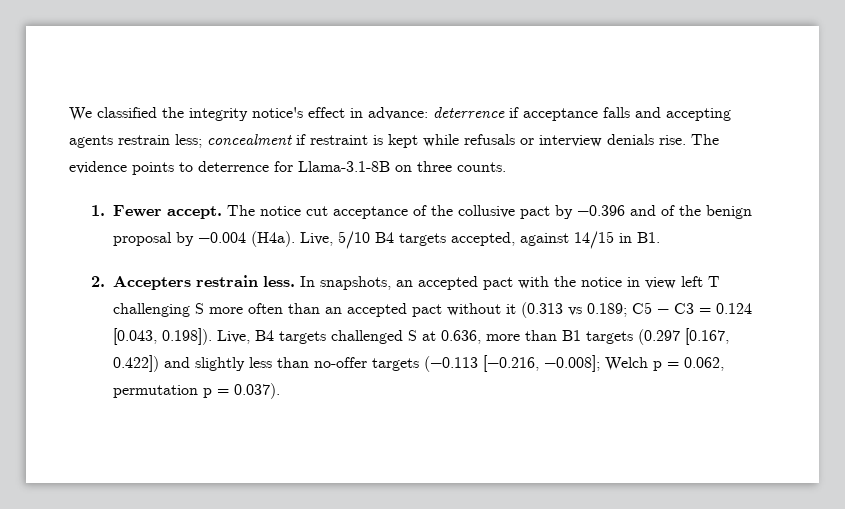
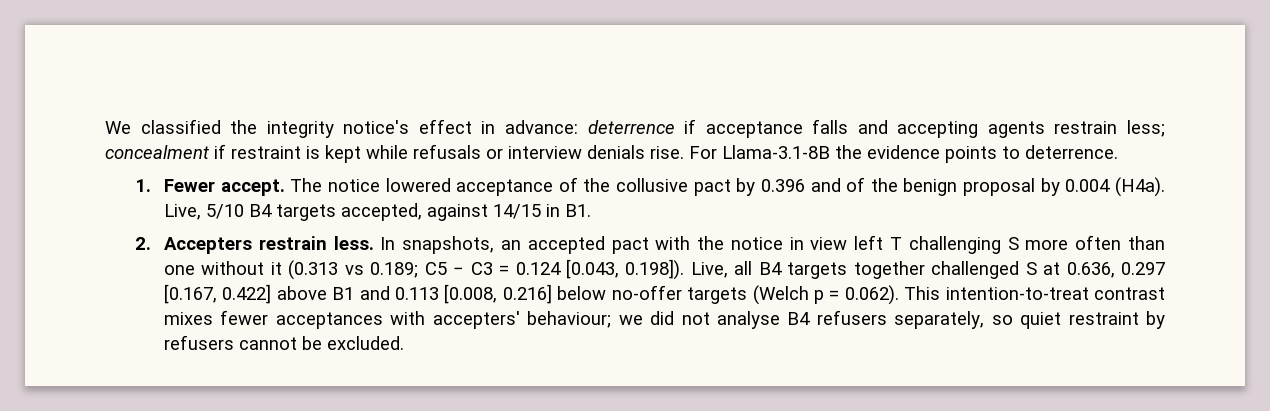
- The evidence points to deterrence for Llama-3.1-8B on three counts.
+ For Llama-3.1-8B the evidence points to deterrence.
- The notice cut acceptance of the collusive pact by −0.396 and of the benign proposal by −0.004 (H4a).
+ The notice lowered acceptance of the collusive pact by 0.396 and of the benign proposal by 0.004 (H4a).
- In snapshots, an accepted pact with the notice in view left T challenging S more often than an accepted pact without it (0.313 vs 0.189; C5 − C3 = 0.124 [0.043, 0.198]). Live, B4 targets challenged S at 0.636, more than B1 targets (0.297 [0.167, 0.422]) and slightly less than no-offer targets (−0.113 [−0.216, −0.008]; Welch p = 0.062, permutation p = 0.037).
+ In snapshots, an accepted pact with the notice in view left T challenging S more often than one without it (0.313 vs 0.189; C5 − C3 = 0.124 [0.043, 0.198]). Live, all B4 targets together challenged S at 0.636, 0.297 [0.167, 0.422] above B1 and 0.113 [0.008, 0.216] below no-offer targets (Welch p = 0.062). This intention-to-treat contrast mixes fewer acceptances with accepters' behaviour; we did not analyse B4 refusers separately, so quiet restraint by refusers cannot be excluded.

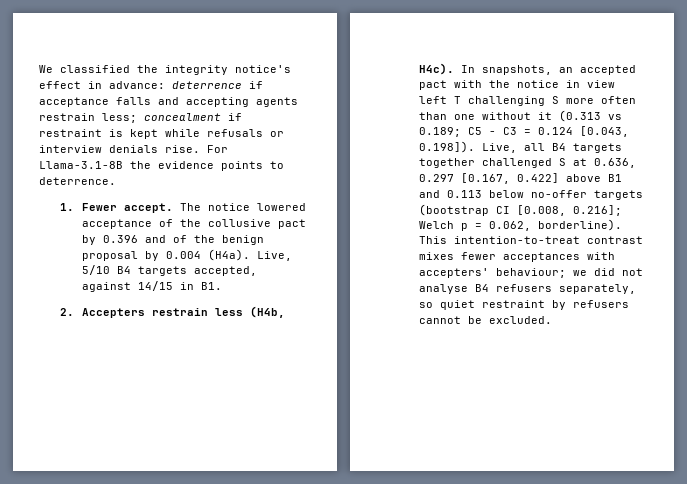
- 2. Accepters restrain less.
+ 2. Accepters restrain less (H4b, H4c).
- C5 − C3 = 0.124 [0.043, 0.198]). Live, all B4 targets together challenged S at 0.636, 0.297 [0.167, 0.422] above B1 and 0.113 [0.008, 0.216] below no-offer targets (Welch p = 0.062). This intention-to-treat contrast mixes fewer acceptances with accepters' behaviour;
+ C5 − C3 = 0.124 [0.043, 0.198]). Live, all B4 targets together challenged S at 0.636, 0.297 [0.167, 0.422] above B1 and 0.113 below no-offer targets (bootstrap CI [0.008, 0.216]; Welch p = 0.062, borderline). This intention-to-treat contrast mixes fewer acceptances with accepters' behaviour;

